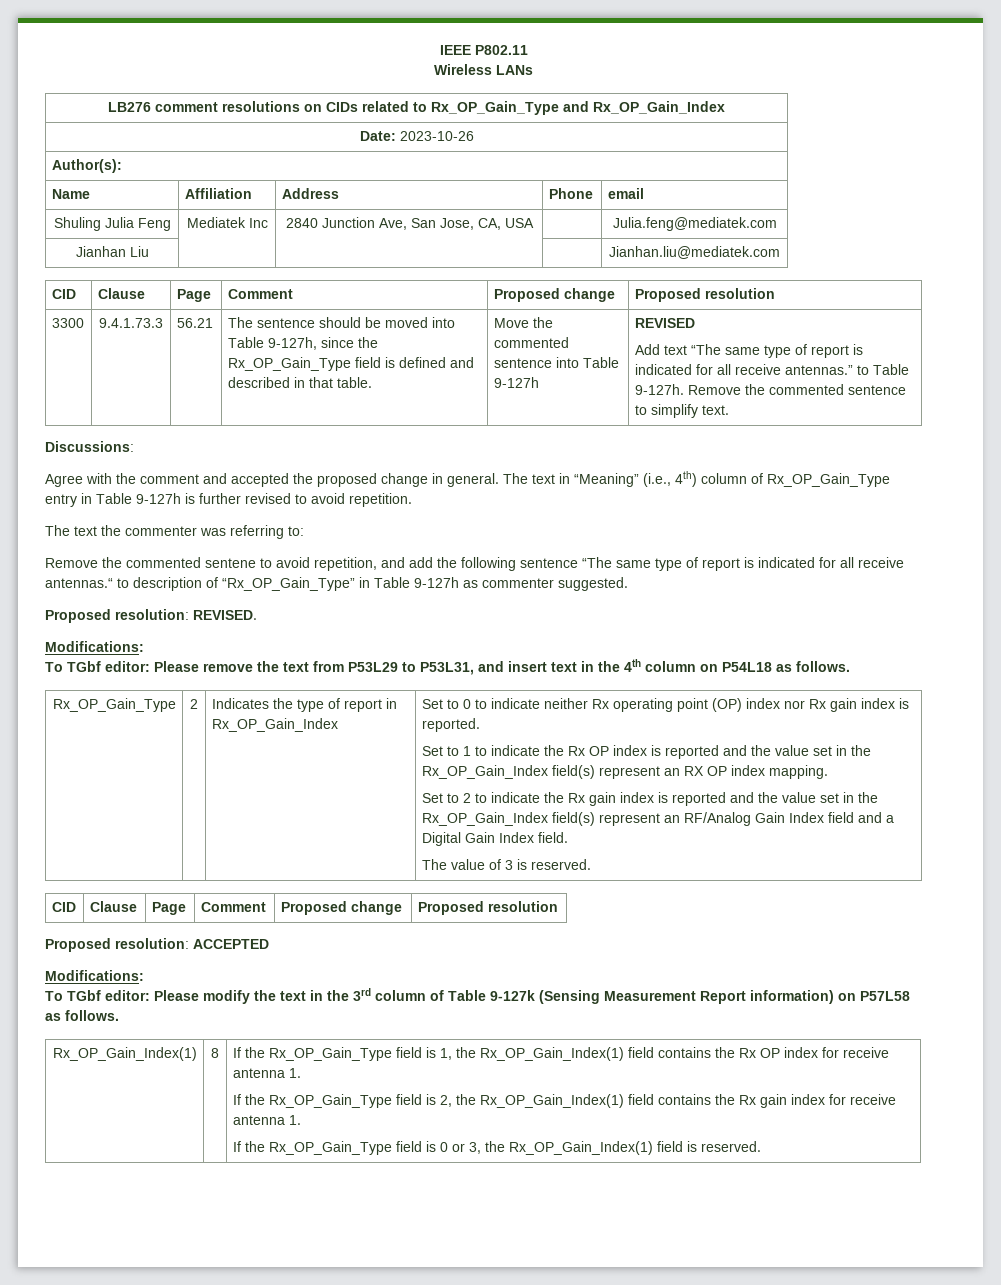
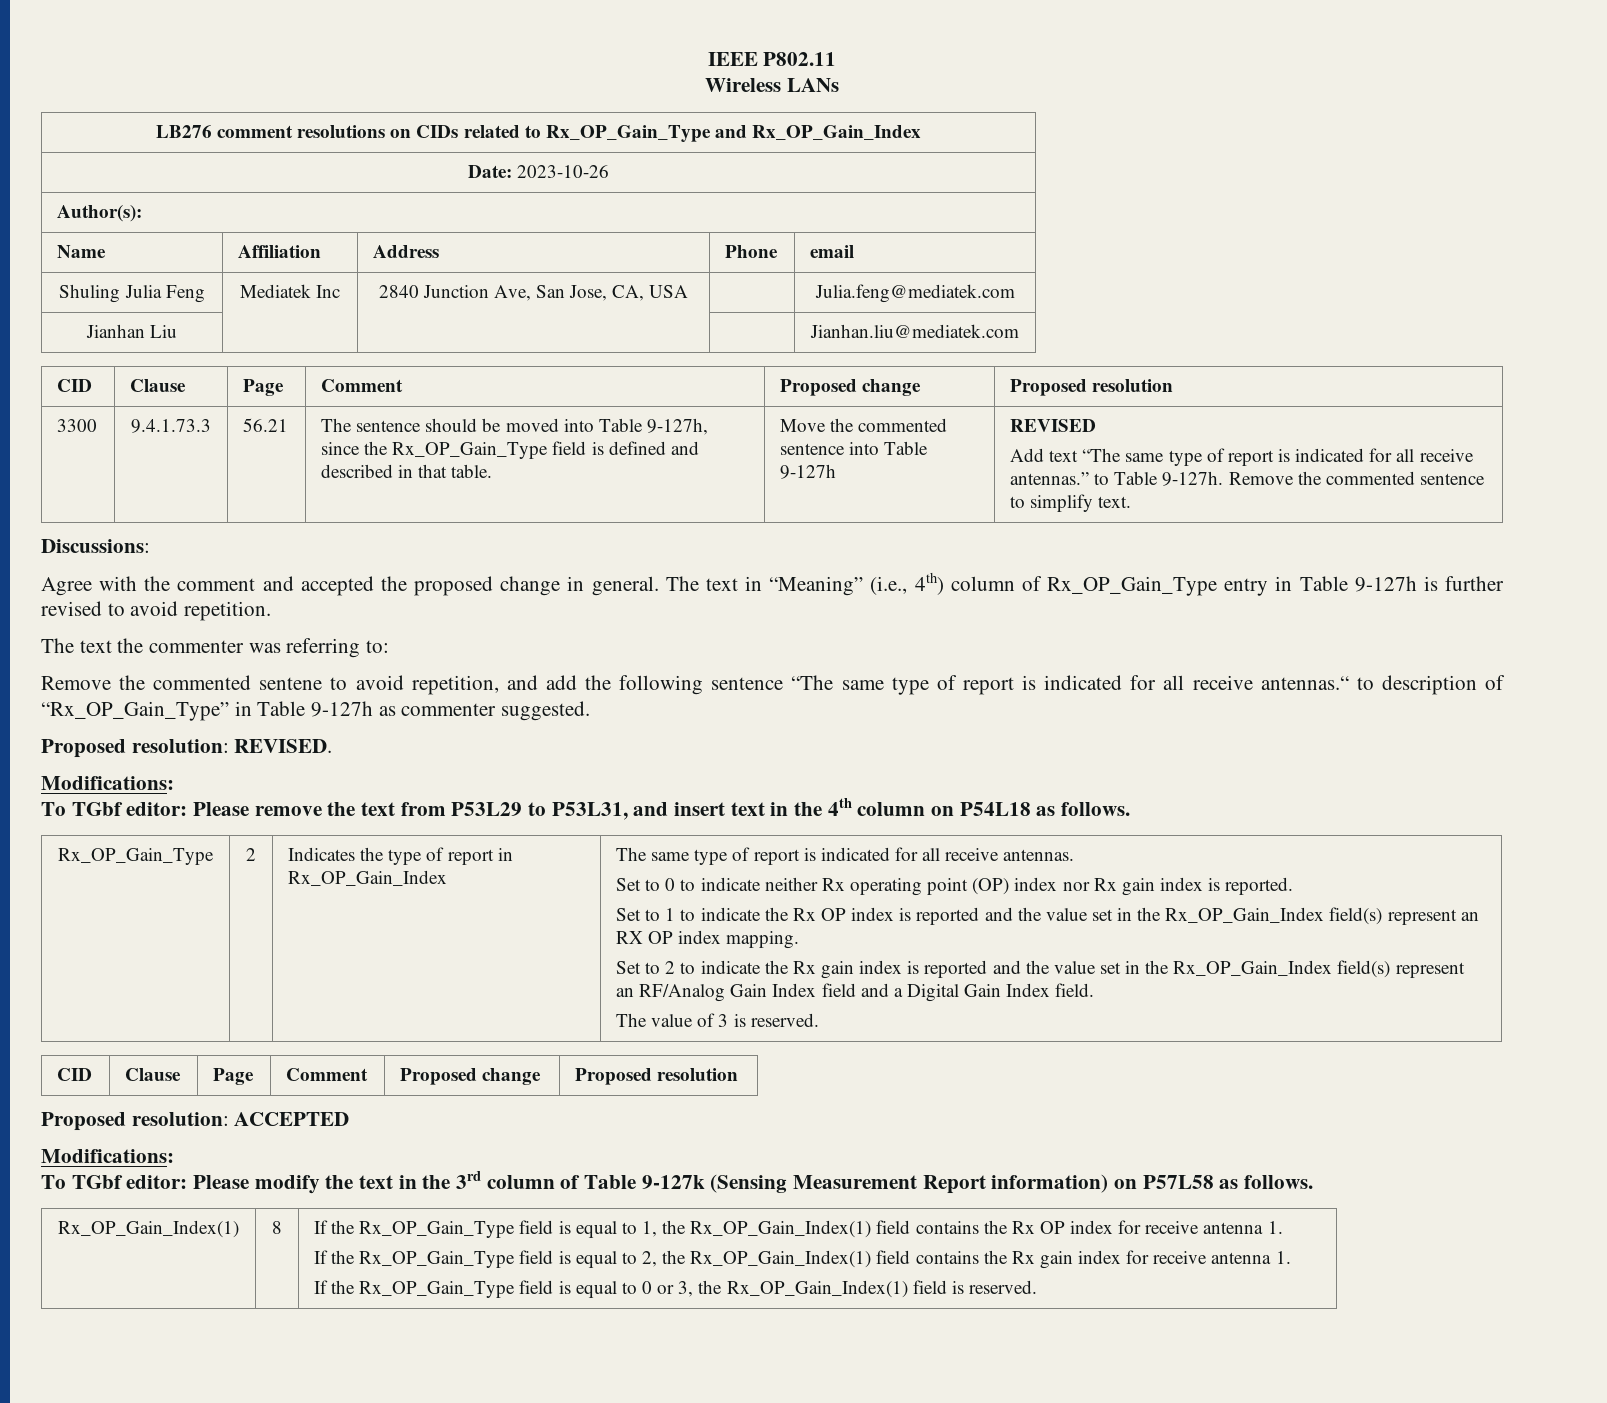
+ The same type of report is indicated for all receive antennas.
- If the Rx_OP_Gain_Type field is 1, the Rx_OP_Gain_Index(1) field contains the Rx OP index for receive antenna 1.
+ If the Rx_OP_Gain_Type field is equal to 1, the Rx_OP_Gain_Index(1) field contains the Rx OP index for receive antenna 1.
- If the Rx_OP_Gain_Type field is 2, the Rx_OP_Gain_Index(1) field contains the Rx gain index for receive antenna 1.
+ If the Rx_OP_Gain_Type field is equal to 2, the Rx_OP_Gain_Index(1) field contains the Rx gain index for receive antenna 1.
- If the Rx_OP_Gain_Type field is 0 or 3, the Rx_OP_Gain_Index(1) field is reserved.
+ If the Rx_OP_Gain_Type field is equal to 0 or 3, the Rx_OP_Gain_Index(1) field is reserved.

